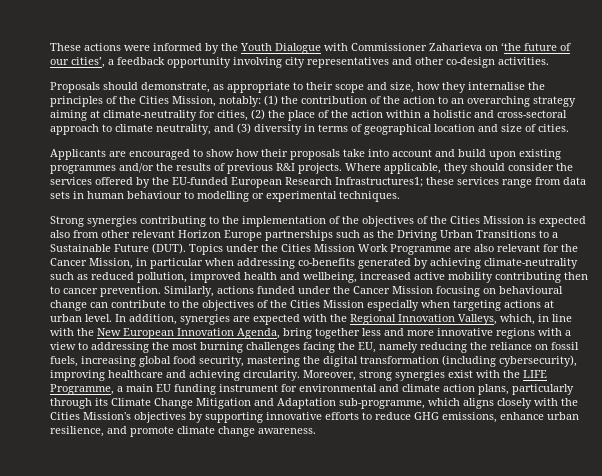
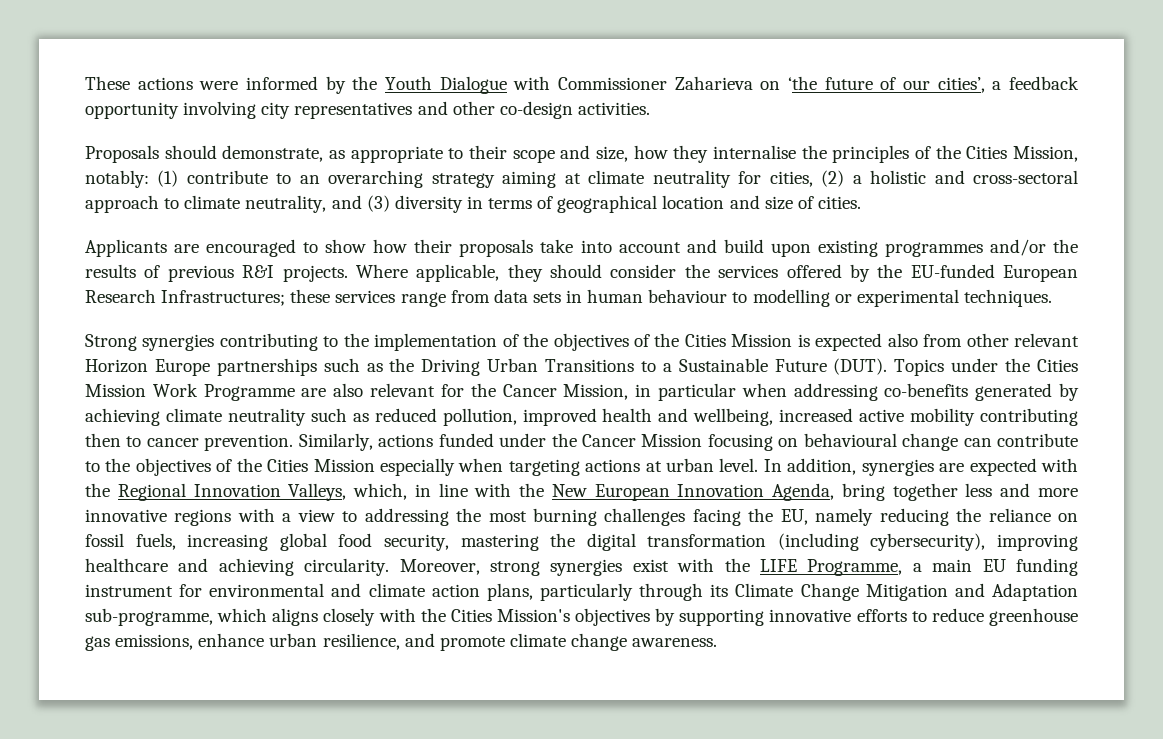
- Proposals should demonstrate, as appropriate to their scope and size, how they internalise the principles of the Cities Mission, notably: (1) the contribution of the action to an overarching strategy aiming at climate-neutrality for cities, (2) the place of the action within a holistic and cross-sectoral approach to climate neutrality, and (3) diversity in terms of geographical location and size of cities.
+ Proposals should demonstrate, as appropriate to their scope and size, how they internalise the principles of the Cities Mission, notably: (1) contribute to an overarching strategy aiming at climate neutrality for cities, (2) a holistic and cross-sectoral approach to climate neutrality, and (3) diversity in terms of geographical location and size of cities.
- Where applicable, they should consider the services offered by the EU-funded European Research Infrastructures1; these services range from data sets in human behaviour to modelling or experimental techniques.
+ Where applicable, they should consider the services offered by the EU-funded European Research Infrastructures; these services range from data sets in human behaviour to modelling or experimental techniques.
- Topics under the Cities Mission Work Programme are also relevant for the Cancer Mission, in particular when addressing co-benefits generated by achieving climate-neutrality such as reduced pollution, improved health and wellbeing, increased active mobility contributing then to cancer prevention.
+ Topics under the Cities Mission Work Programme are also relevant for the Cancer Mission, in particular when addressing co-benefits generated by achieving climate neutrality such as reduced pollution, improved health and wellbeing, increased active mobility contributing then to cancer prevention.
- Moreover, strong synergies exist with the LIFE Programme, a main EU funding instrument for environmental and climate action plans, particularly through its Climate Change Mitigation and Adaptation sub-programme, which aligns closely with the Cities Mission's objectives by supporting innovative efforts to reduce GHG emissions, enhance urban resilience, and promote climate change awareness.
+ Moreover, strong synergies exist with the LIFE Programme, a main EU funding instrument for environmental and climate action plans, particularly through its Climate Change Mitigation and Adaptation sub-programme, which aligns closely with the Cities Mission's objectives by supporting innovative efforts to reduce greenhouse gas emissions, enhance urban resilience, and promote climate change awareness.

